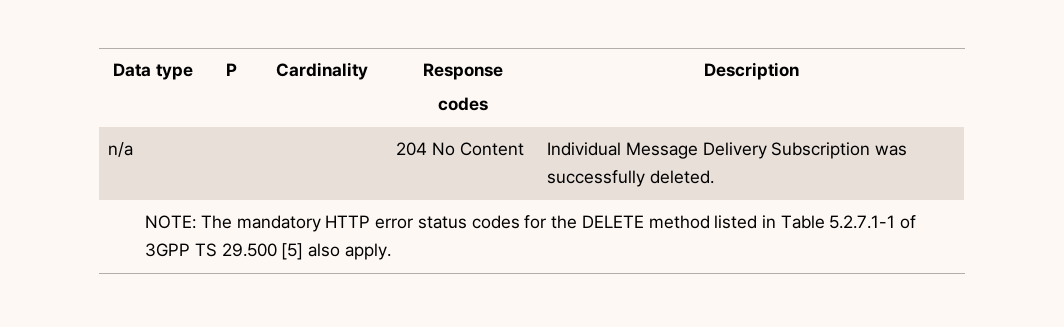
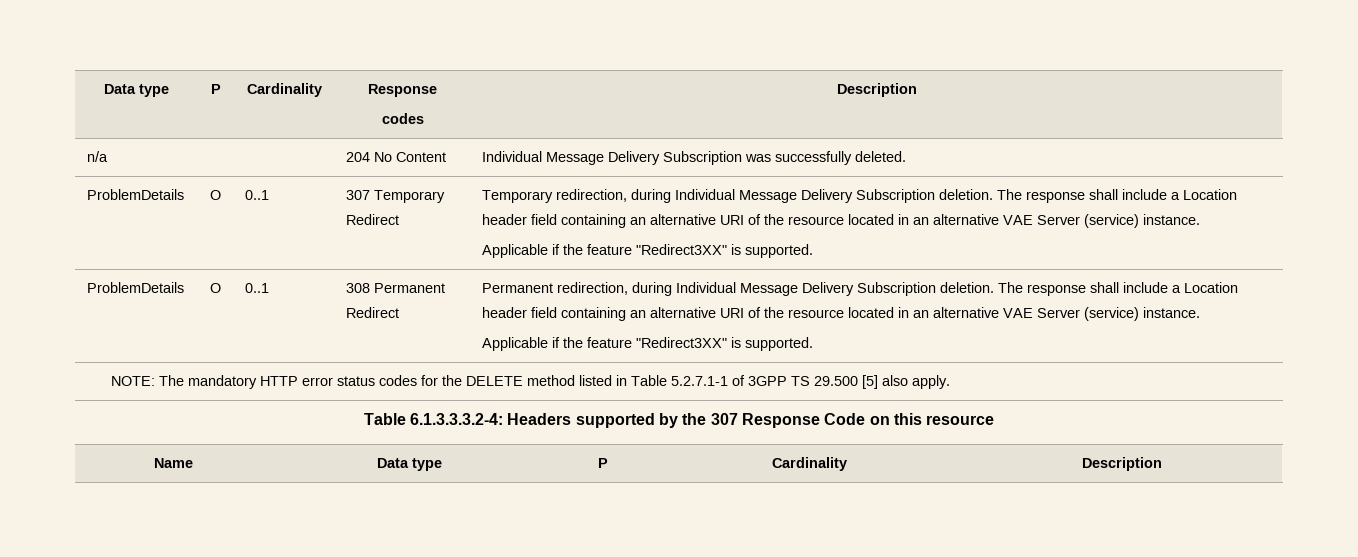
+ ProblemDetails | O | 0..1 | 307 Temporary Redirect | Temporary redirection, during Individual Message Delivery Subscription deletion. The response shall include a Location header field containing an alternative URI of the resource located in an alternative VAE Server (service) instance.
+ Applicable if the feature "Redirect3XX" is supported.
+ ProblemDetails | O | 0..1 | 308 Permanent Redirect | Permanent redirection, during Individual Message Delivery Subscription deletion. The response shall include a Location header field containing an alternative URI of the resource located in an alternative VAE Server (service) instance.
+ Applicable if the feature "Redirect3XX" is supported.
+ Table 6.1.3.3.3.2-4: Headers supported by the 307 Response Code on this resource
+ Name | Data type | P | Cardinality | Description

